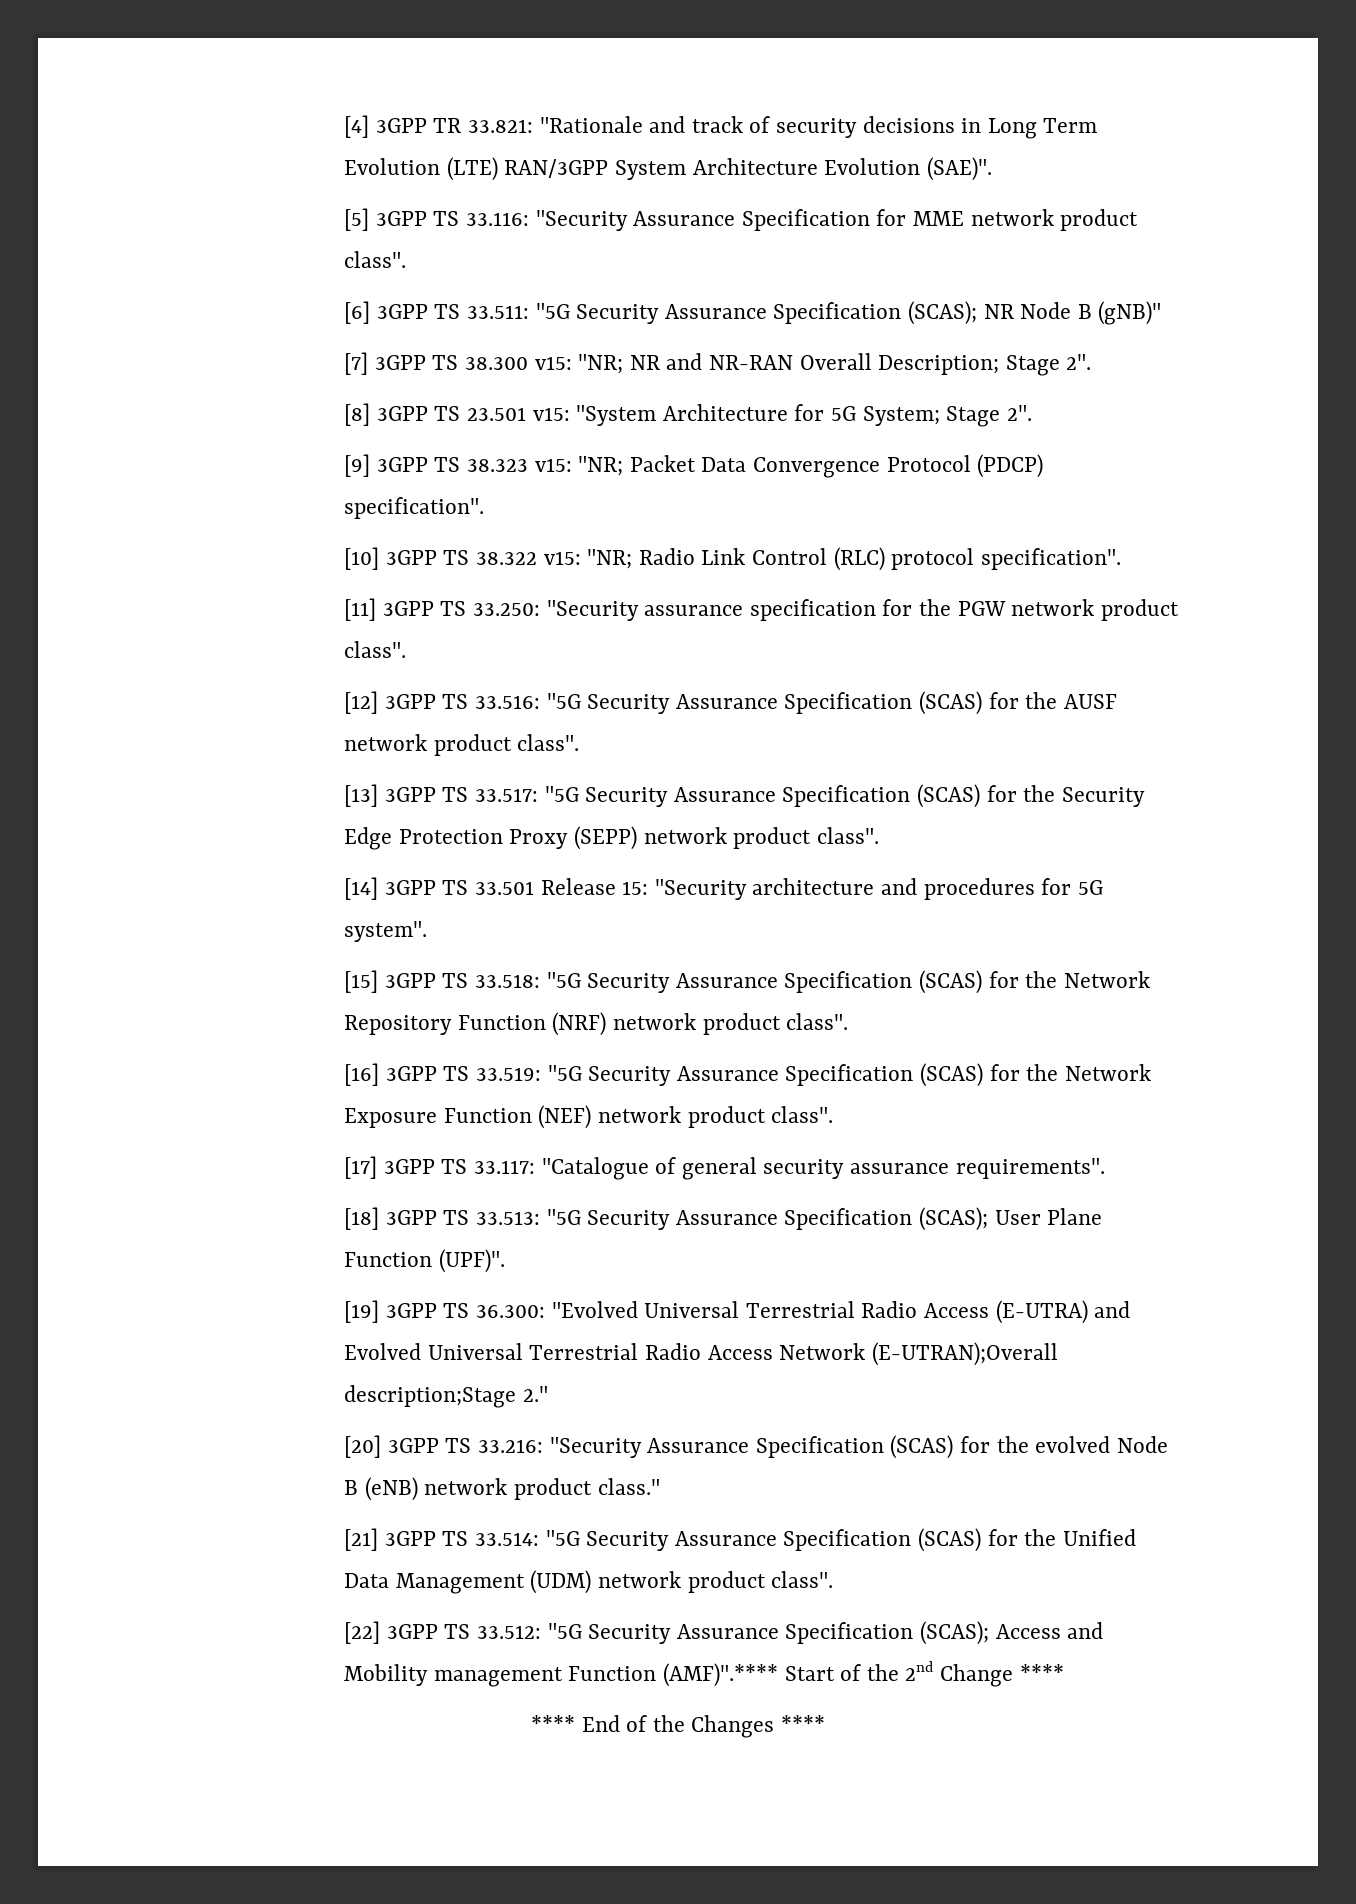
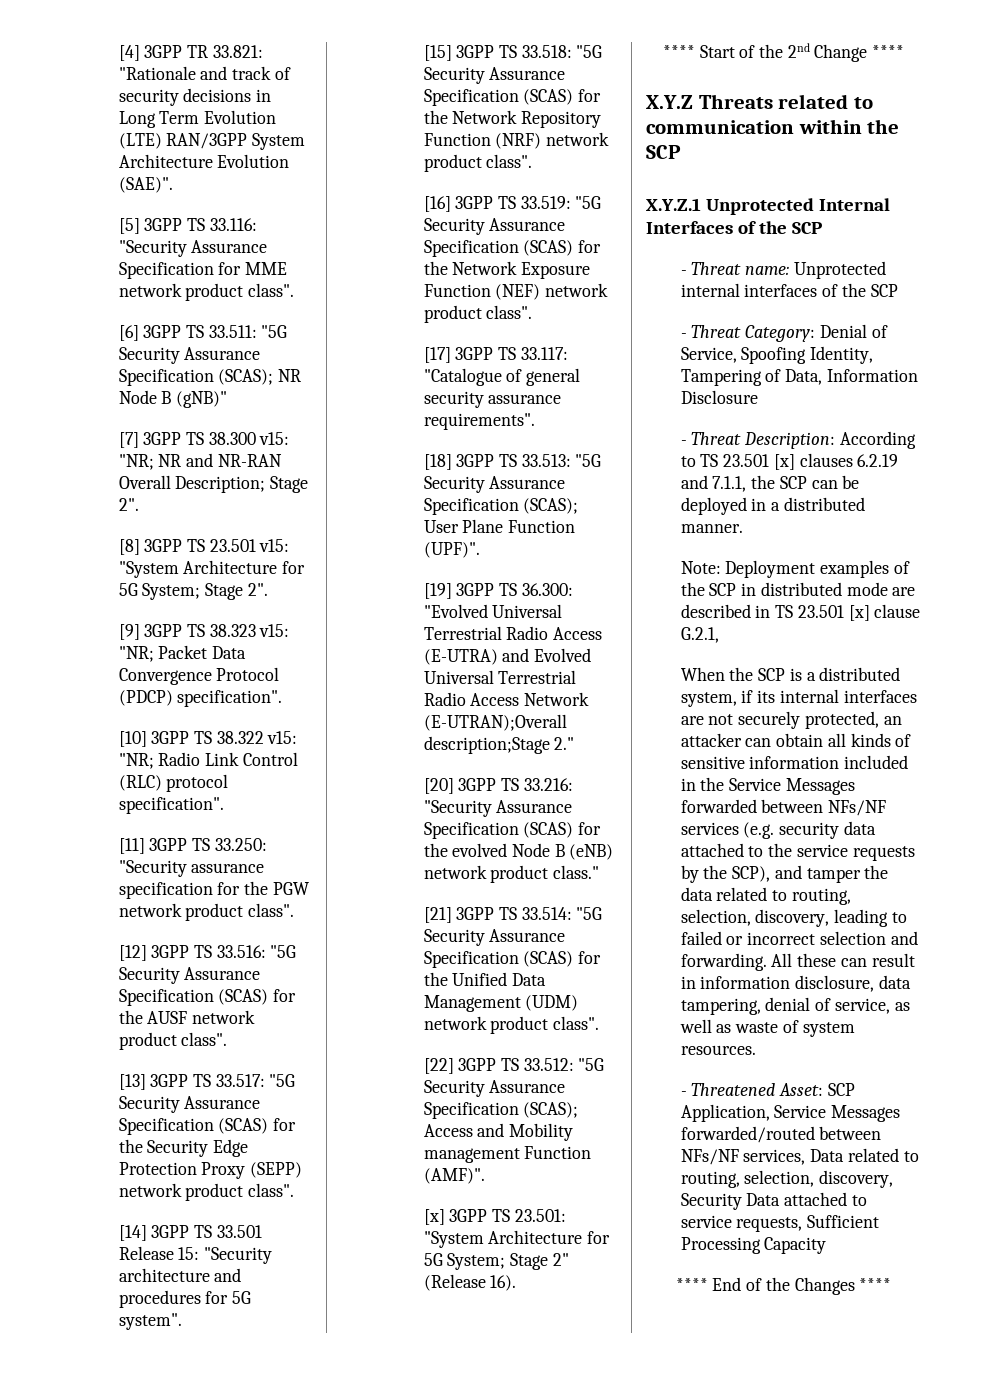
- [22] 3GPP TS 33.512: "5G Security Assurance Specification (SCAS); Access and Mobility management Function (AMF)".**** Start of the 2nd Change ****
+ [22] 3GPP TS 33.512: "5G Security Assurance Specification (SCAS); Access and Mobility management Function (AMF)".
+ [x] 3GPP TS 23.501: "System Architecture for 5G System; Stage 2" (Release 16).
+ **** Start of the 2nd Change ****
+ X.Y.Z Threats related to communication within the SCP
+ X.Y.Z.1 Unprotected Internal Interfaces of the SCP
+ - Threat name: Unprotected internal interfaces of the SCP
+ - Threat Category: Denial of Service, Spoofing Identity, Tampering of Data, Information Disclosure
+ - Threat Description: According to TS 23.501 [x] clauses 6.2.19 and 7.1.1, the SCP can be deployed in a distributed manner.
+ Note: Deployment examples of the SCP in distributed mode are described in TS 23.501 [x] clause G.2.1,
+ When the SCP is a distributed system, if its internal interfaces are not securely protected, an attacker can obtain all kinds of sensitive information included in the Service Messages forwarded between NFs/NF services (e.g. security data attached to the service requests by the SCP), and tamper the data related to routing, selection, discovery, leading to failed or incorrect selection and forwarding. All these can result in information disclosure, data tampering, denial of service, as well as waste of system resources.
+ - Threatened Asset: SCP Application, Service Messages forwarded/routed between NFs/NF services, Data related to routing, selection, discovery, Security Data attached to service requests, Sufficient Processing Capacity

